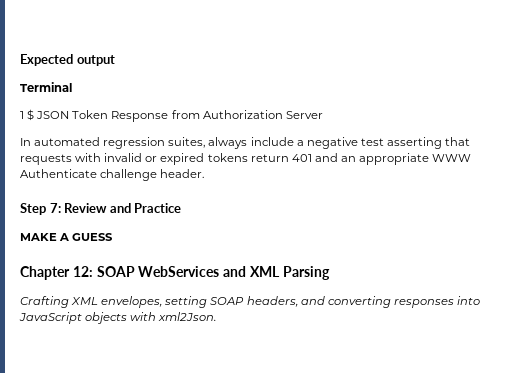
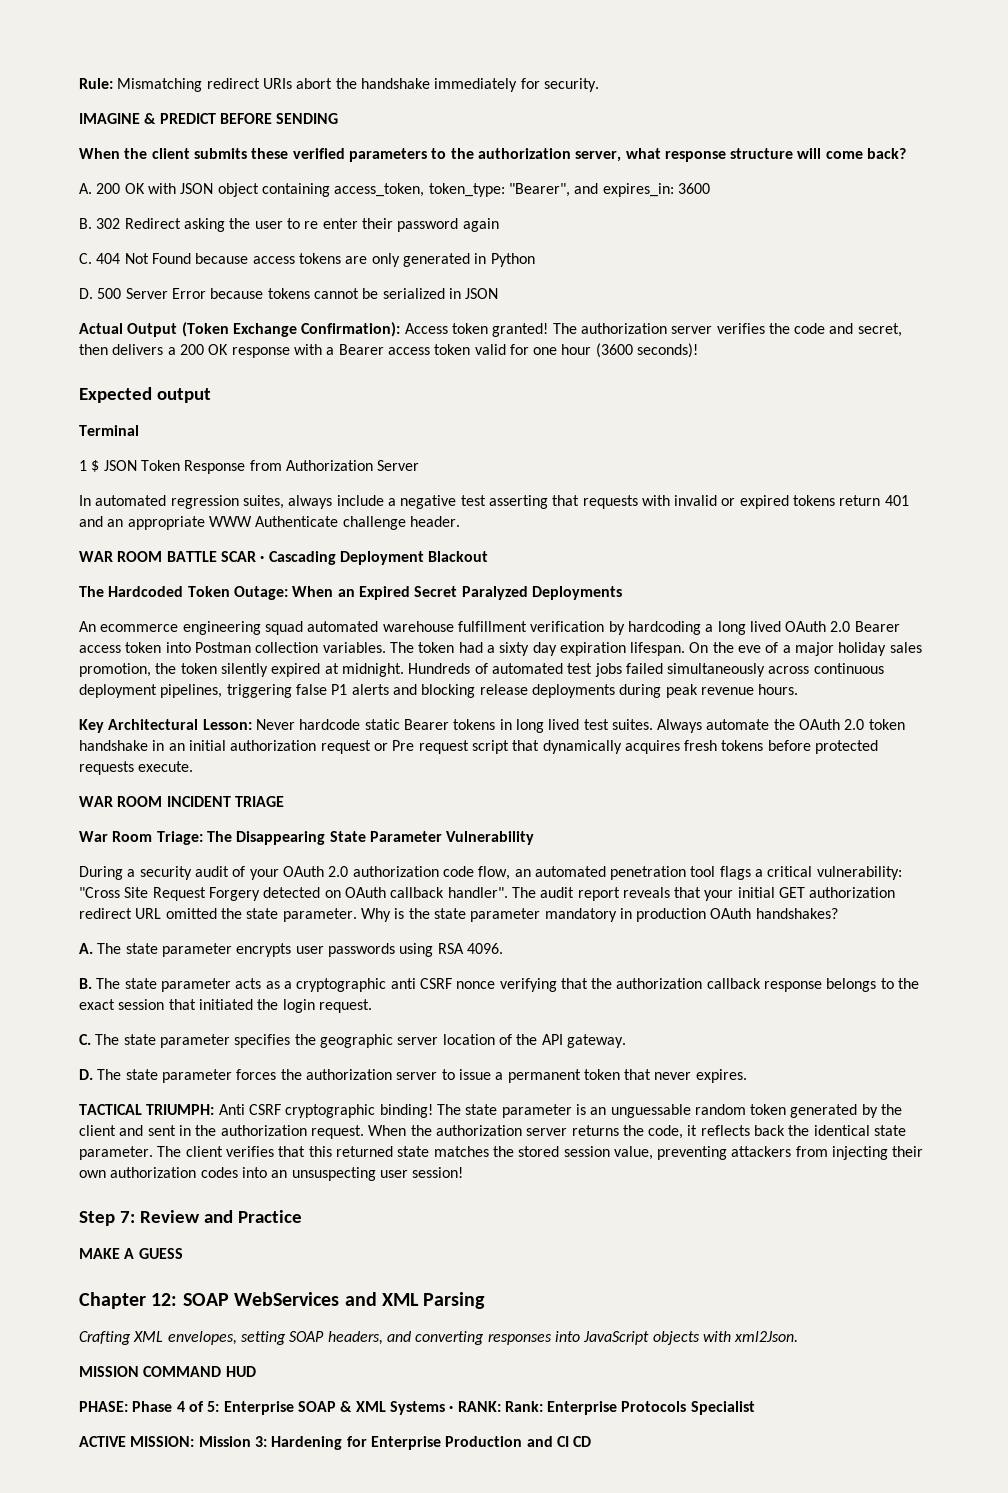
+ Rule: Mismatching redirect URIs abort the handshake immediately for security.
+ IMAGINE & PREDICT BEFORE SENDING
+ When the client submits these verified parameters to the authorization server, what response structure will come back?
+ A. 200 OK with JSON object containing access_token, token_type: "Bearer", and expires_in: 3600
+ B. 302 Redirect asking the user to re enter their password again
+ C. 404 Not Found because access tokens are only generated in Python
+ D. 500 Server Error because tokens cannot be serialized in JSON
+ Actual Output (Token Exchange Confirmation): Access token granted! The authorization server verifies the code and secret, then delivers a 200 OK response with a Bearer access token valid for one hour (3600 seconds)!
+ WAR ROOM BATTLE SCAR · Cascading Deployment Blackout
+ The Hardcoded Token Outage: When an Expired Secret Paralyzed Deployments
+ An ecommerce engineering squad automated warehouse fulfillment verification by hardcoding a long lived OAuth 2.0 Bearer access token into Postman collection variables. The token had a sixty day expiration lifespan. On the eve of a major holiday sales promotion, the token silently expired at midnight. Hundreds of automated test jobs failed simultaneously across continuous deployment pipelines, triggering false P1 alerts and blocking release deployments during peak revenue hours.
+ Key Architectural Lesson: Never hardcode static Bearer tokens in long lived test suites. Always automate the OAuth 2.0 token handshake in an initial authorization request or Pre request script that dynamically acquires fresh tokens before protected requests execute.
+ WAR ROOM INCIDENT TRIAGE
+ War Room Triage: The Disappearing State Parameter Vulnerability
+ During a security audit of your OAuth 2.0 authorization code flow, an automated penetration tool flags a critical vulnerability: "Cross Site Request Forgery detected on OAuth callback handler". The audit report reveals that your initial GET authorization redirect URL omitted the state parameter. Why is the state parameter mandatory in production OAuth handshakes?
+ A. The state parameter encrypts user passwords using RSA 4096.
+ B. The state parameter acts as a cryptographic anti CSRF nonce verifying that the authorization callback response belongs to the exact session that initiated the login request.
+ C. The state parameter specifies the geographic server location of the API gateway.
+ D. The state parameter forces the authorization server to issue a permanent token that never expires.
+ TACTICAL TRIUMPH: Anti CSRF cryptographic binding! The state parameter is an unguessable random token generated by the client and sent in the authorization request. When the authorization server returns the code, it reflects back the identical state parameter. The client verifies that this returned state matches the stored session value, preventing attackers from injecting their own authorization codes into an unsuspecting user session!
+ MISSION COMMAND HUD
+ PHASE: Phase 4 of 5: Enterprise SOAP & XML Systems · RANK: Rank: Enterprise Protocols Specialist
+ ACTIVE MISSION: Mission 3: Hardening for Enterprise Production and CI CD

